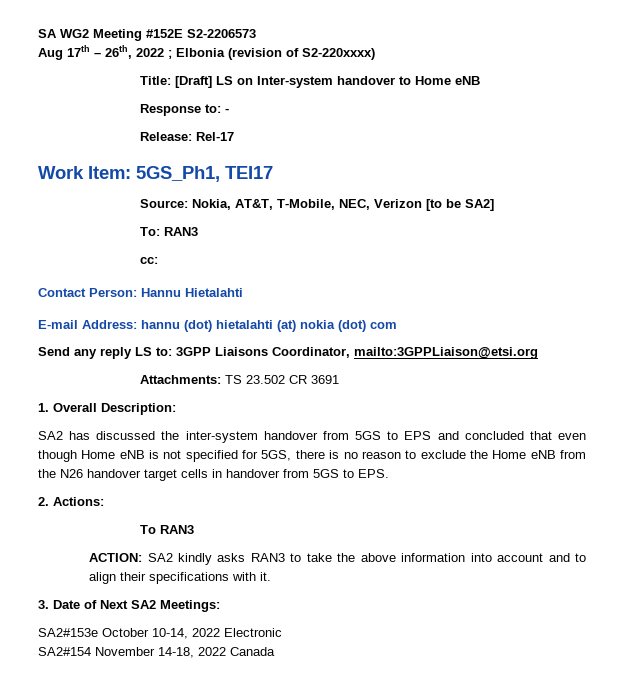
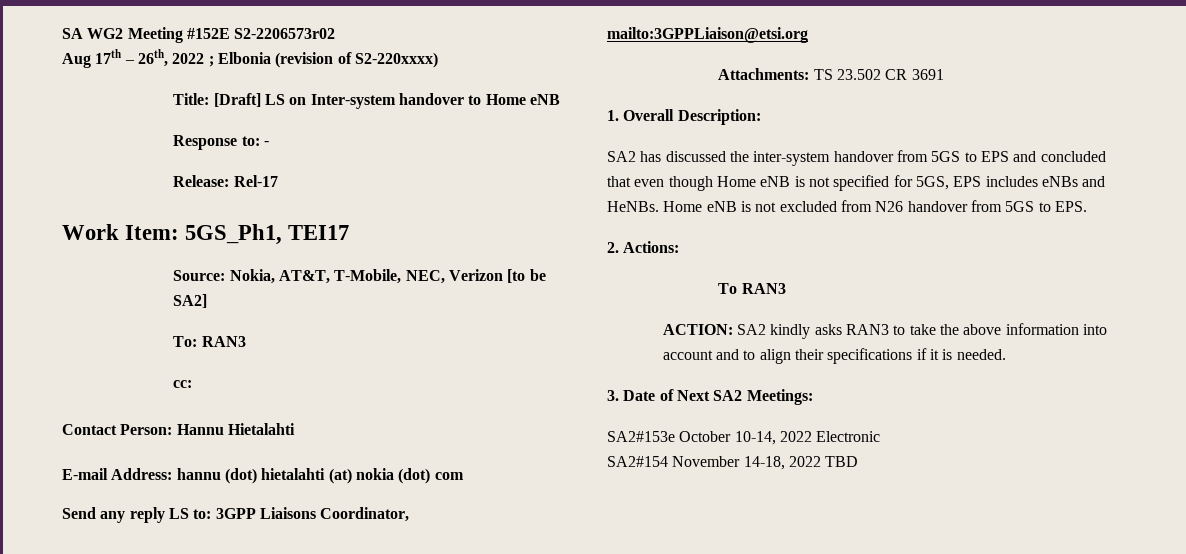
- SA WG2 Meeting #152E S2-2206573
+ SA WG2 Meeting #152E S2-2206573r02
- SA2 has discussed the inter-system handover from 5GS to EPS and concluded that even though Home eNB is not specified for 5GS, there is no reason to exclude the Home eNB from the N26 handover target cells in handover from 5GS to EPS.
+ SA2 has discussed the inter-system handover from 5GS to EPS and concluded that even though Home eNB is not specified for 5GS, EPS includes eNBs and HeNBs. Home eNB is not excluded from N26 handover from 5GS to EPS.
- ACTION: SA2 kindly asks RAN3 to take the above information into account and to align their specifications with it.
+ ACTION: SA2 kindly asks RAN3 to take the above information into account and to align their specifications if it is needed.
- SA2#154 November 14-18, 2022 Canada
+ SA2#154 November 14-18, 2022 TBD

